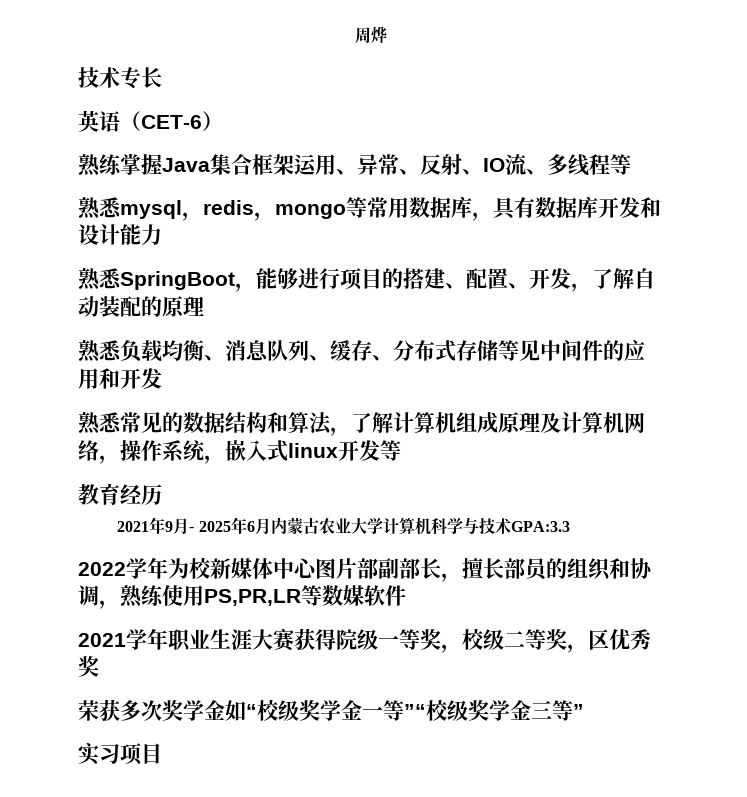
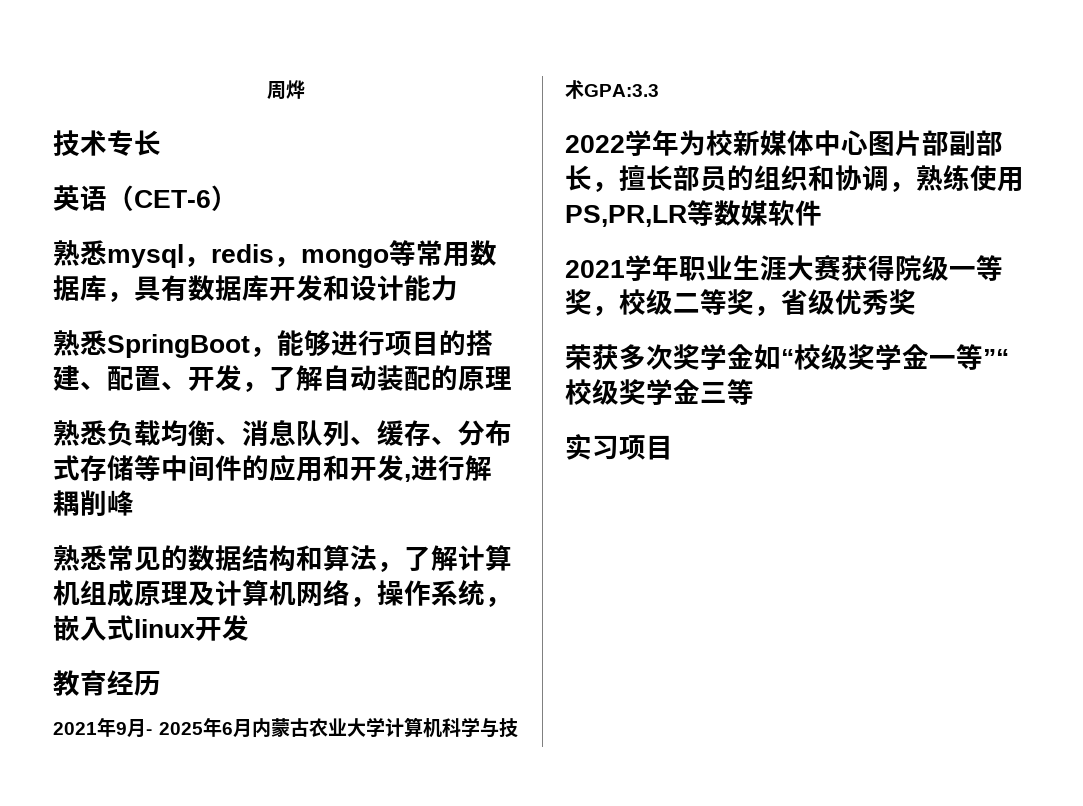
- 熟练掌握Java集合框架运用、异常、反射、IO流、多线程等
- 熟悉负载均衡、消息队列、缓存、分布式存储等见中间件的应用和开发
+ 熟悉负载均衡、消息队列、缓存、分布式存储等中间件的应用和开发,进行解耦削峰
- 熟悉常见的数据结构和算法，了解计算机组成原理及计算机网络，操作系统，嵌入式linux开发等
+ 熟悉常见的数据结构和算法，了解计算机组成原理及计算机网络，操作系统，嵌入式linux开发
- 2021学年职业生涯大赛获得院级一等奖，校级二等奖，区优秀奖
+ 2021学年职业生涯大赛获得院级一等奖，校级二等奖，省级优秀奖
- 荣获多次奖学金如“校级奖学金一等”“校级奖学金三等”
+ 荣获多次奖学金如“校级奖学金一等”“校级奖学金三等

